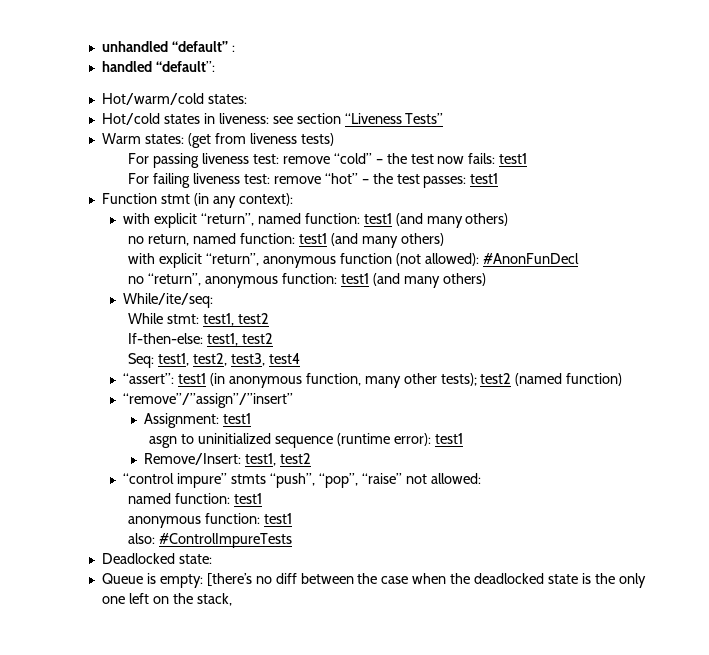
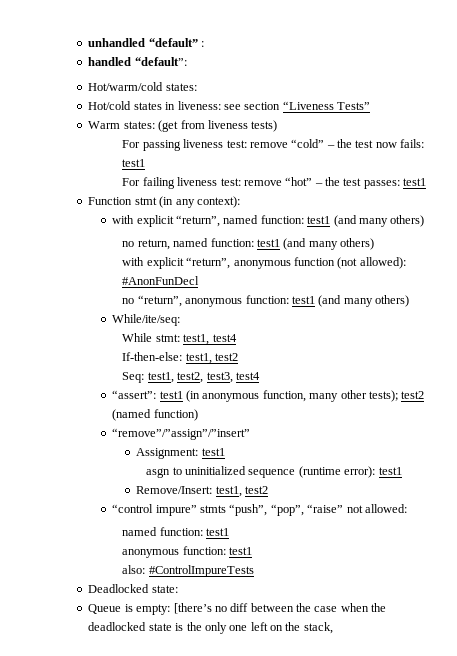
- While stmt: test1, test2
+ While stmt: test1, test4

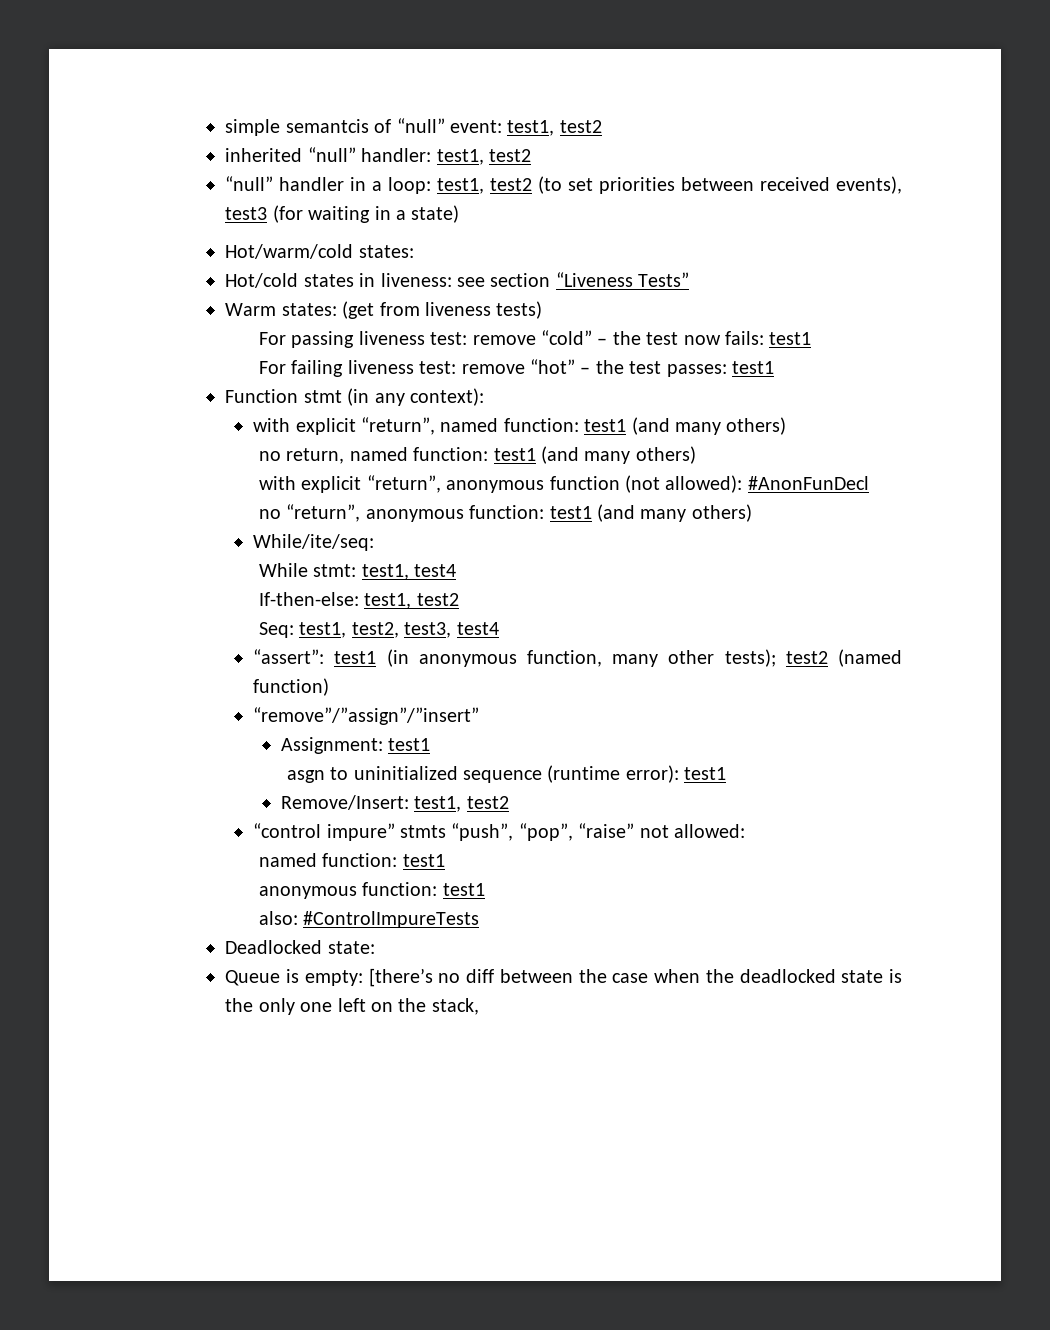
- unhandled “default” :
- handled “default”:
+ simple semantcis of “null” event: test1, test2
+ inherited “null” handler: test1, test2
+ “null” handler in a loop: test1, test2 (to set priorities between received events), test3 (for waiting in a state)

